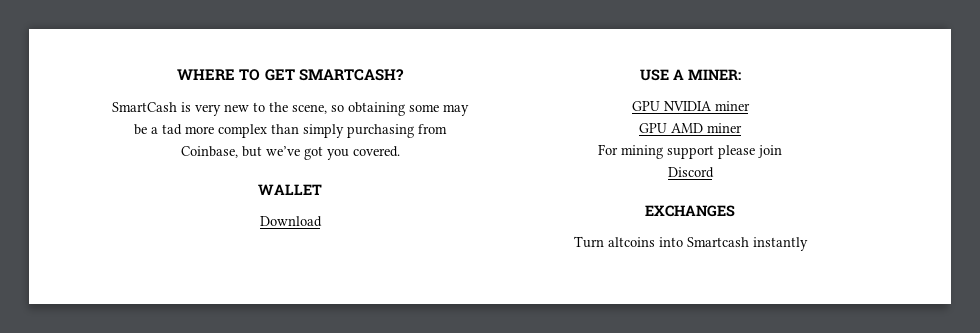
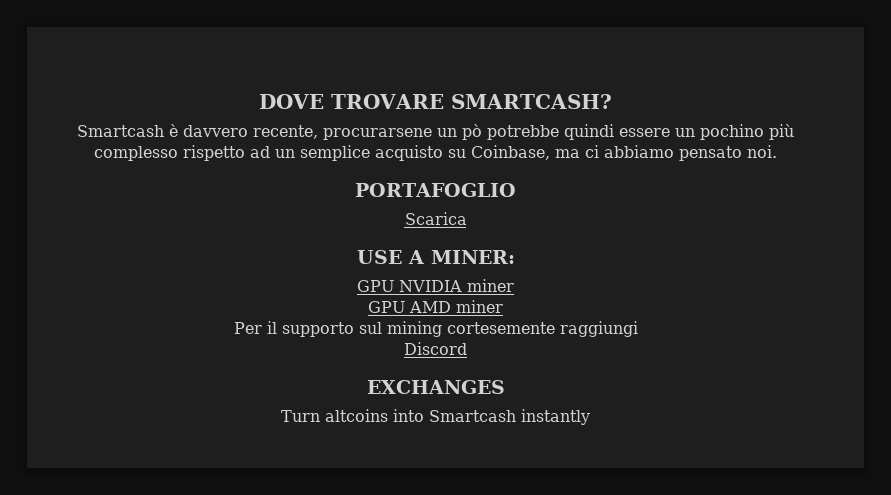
- WHERE TO GET SMARTCASH?
- SmartCash is very new to the scene, so obtaining some may be a tad more complex than simply purchasing from Coinbase, but we’ve got you covered.
- WALLET
- Download
+ DOVE TROVARE SMARTCASH?
+ Smartcash è davvero recente, procurarsene un pò potrebbe quindi essere un pochino più complesso rispetto ad un semplice acquisto su Coinbase, ma ci abbiamo pensato noi.
+ PORTAFOGLIO
+ Scarica
- For mining support please join
+ Per il supporto sul mining cortesemente raggiungi

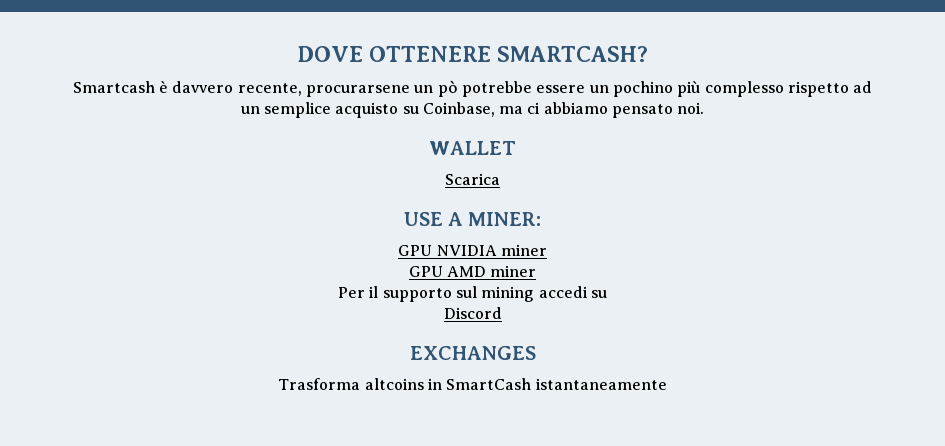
- DOVE TROVARE SMARTCASH?
+ DOVE OTTENERE SMARTCASH?
- Smartcash è davvero recente, procurarsene un pò potrebbe quindi essere un pochino più complesso rispetto ad un semplice acquisto su Coinbase, ma ci abbiamo pensato noi.
+ Smartcash è davvero recente, procurarsene un pò potrebbe essere un pochino più complesso rispetto ad un semplice acquisto su Coinbase, ma ci abbiamo pensato noi.
- PORTAFOGLIO
+ WALLET
- Per il supporto sul mining cortesemente raggiungi
+ Per il supporto sul mining accedi su
- Turn altcoins into Smartcash instantly
+ Trasforma altcoins in SmartCash istantaneamente

